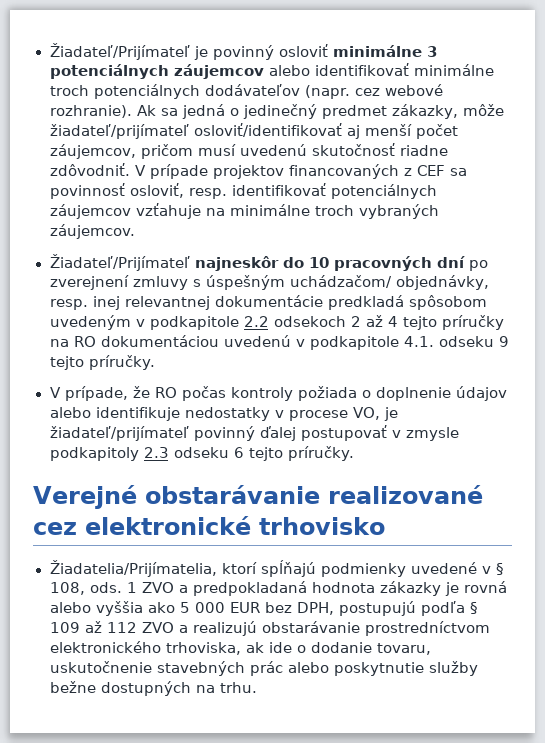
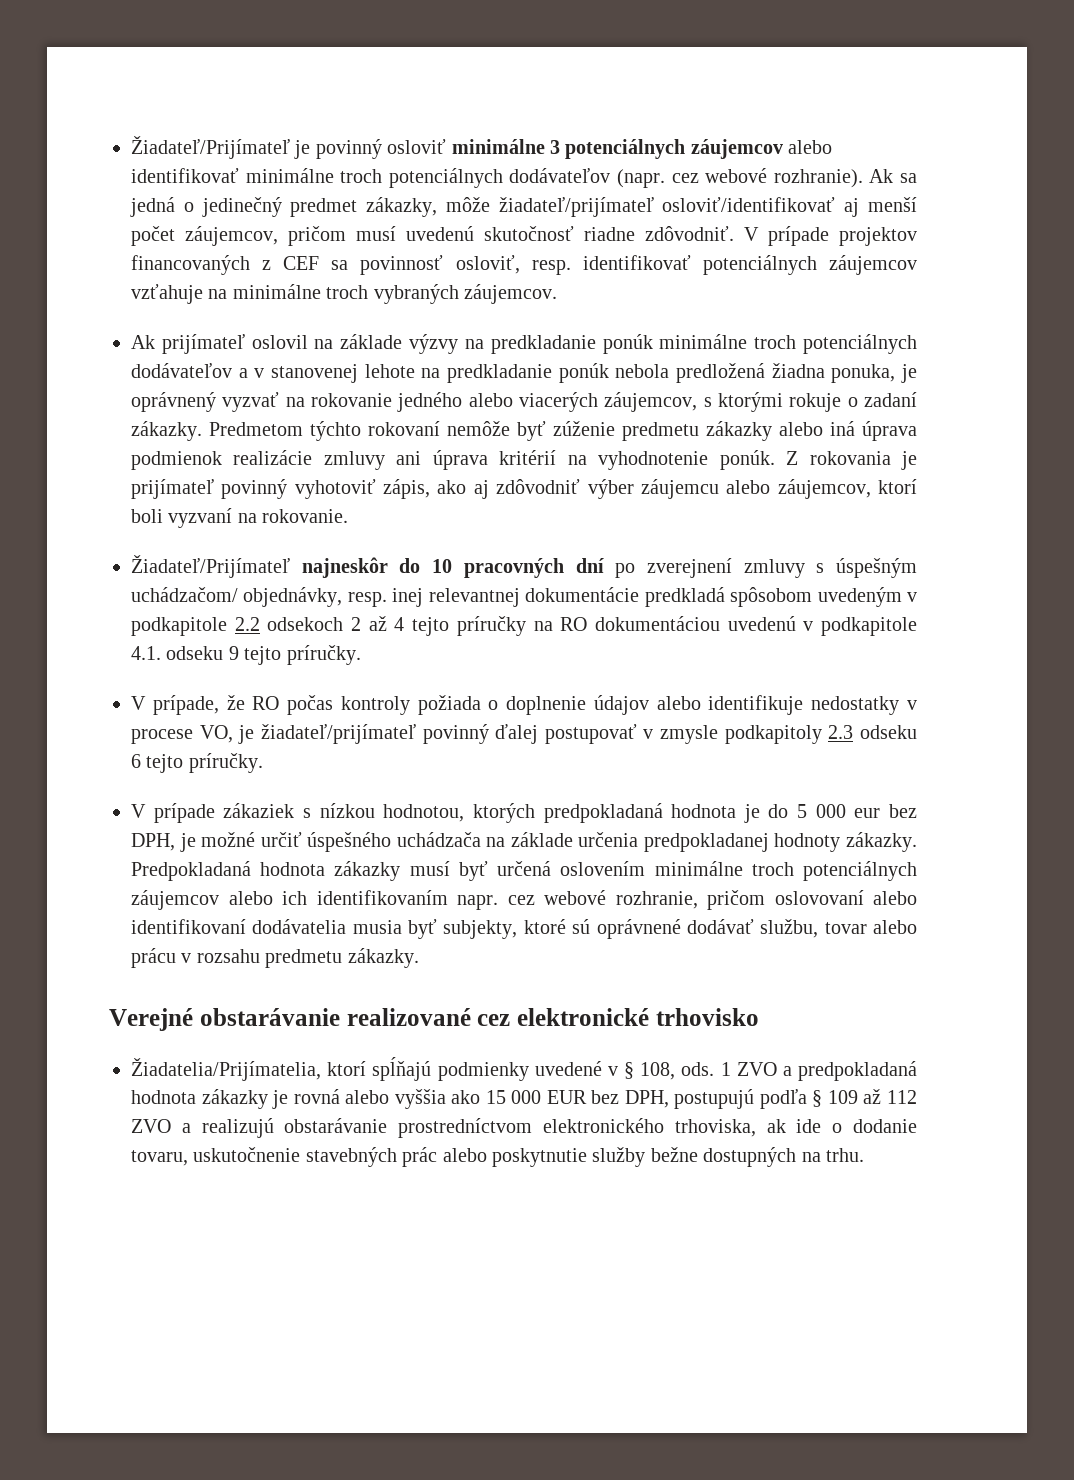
+ Ak prijímateľ oslovil na základe výzvy na predkladanie ponúk minimálne troch potenciálnych dodávateľov a v stanovenej lehote na predkladanie ponúk nebola predložená žiadna ponuka, je oprávnený vyzvať na rokovanie jedného alebo viacerých záujemcov, s ktorými rokuje o zadaní zákazky. Predmetom týchto rokovaní nemôže byť zúženie predmetu zákazky alebo iná úprava podmienok realizácie zmluvy ani úprava kritérií na vyhodnotenie ponúk. Z rokovania je prijímateľ povinný vyhotoviť zápis, ako aj zdôvodniť výber záujemcu alebo záujemcov, ktorí boli vyzvaní na rokovanie.
+ V prípade zákaziek s nízkou hodnotou, ktorých predpokladaná hodnota je do 5 000 eur bez DPH, je možné určiť úspešného uchádzača na základe určenia predpokladanej hodnoty zákazky. Predpokladaná hodnota zákazky musí byť určená oslovením minimálne troch potenciálnych záujemcov alebo ich identifikovaním napr. cez webové rozhranie, pričom oslovovaní alebo identifikovaní dodávatelia musia byť subjekty, ktoré sú oprávnené dodávať službu, tovar alebo prácu v rozsahu predmetu zákazky.
- 1 ZVO a predpokladaná hodnota zákazky je rovná alebo vyššia ako 5 000 EUR bez DPH, postupujú podľa § 109 až 112 ZVO a realizujú obstarávanie prostredníctvom elektronického trhoviska, ak ide o dodanie tovaru, uskutočnenie stavebných prác alebo poskytnutie služby bežne dostupných na trhu.
+ 1 ZVO a predpokladaná hodnota zákazky je rovná alebo vyššia ako 15 000 EUR bez DPH, postupujú podľa § 109 až 112 ZVO a realizujú obstarávanie prostredníctvom elektronického trhoviska, ak ide o dodanie tovaru, uskutočnenie stavebných prác alebo poskytnutie služby bežne dostupných na trhu.

